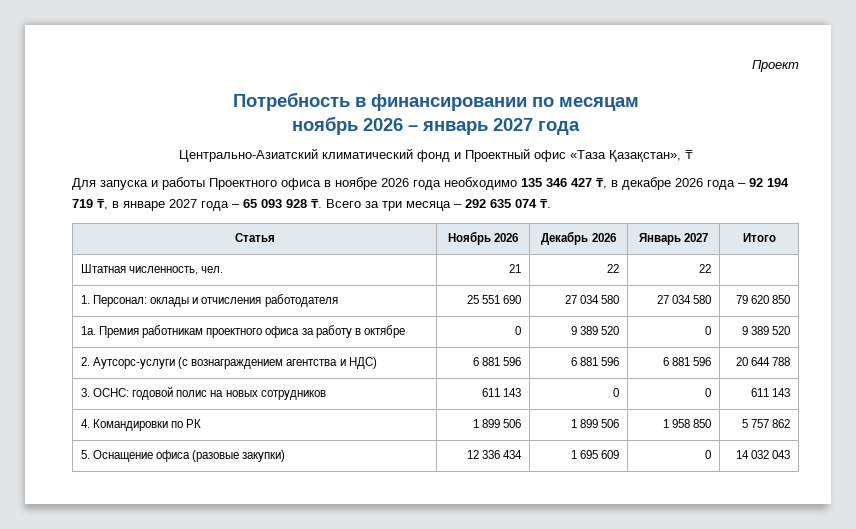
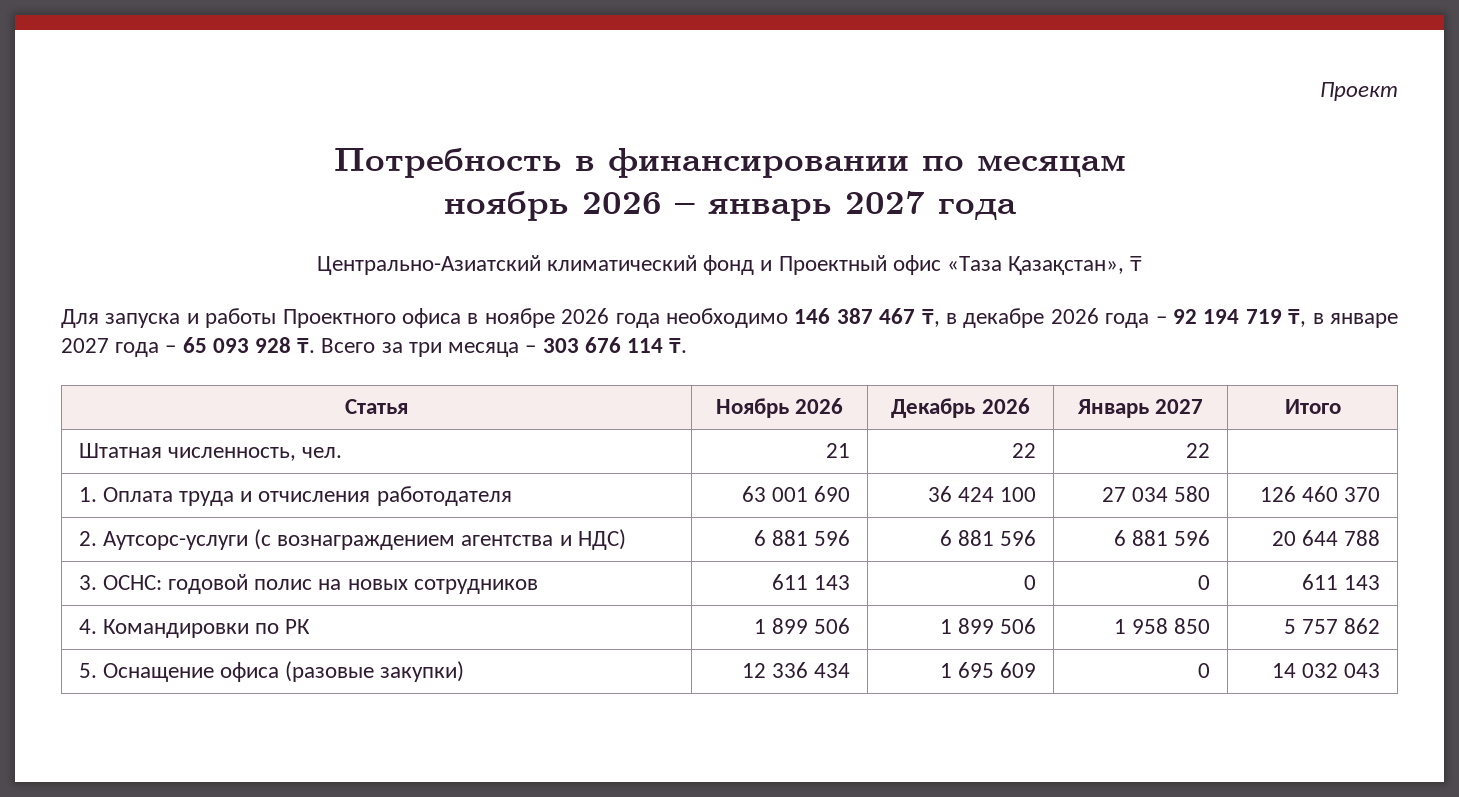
- Для запуска и работы Проектного офиса в ноябре 2026 года необходимо 135 346 427 ₸, в декабре 2026 года – 92 194 719 ₸, в январе 2027 года – 65 093 928 ₸.
+ Для запуска и работы Проектного офиса в ноябре 2026 года необходимо 146 387 467 ₸, в декабре 2026 года – 92 194 719 ₸, в январе 2027 года – 65 093 928 ₸.
- Всего за три месяца – 292 635 074 ₸.
+ Всего за три месяца – 303 676 114 ₸.
- 1. Персонал: оклады и отчисления работодателя | 25 551 690 | 27 034 580 | 27 034 580 | 79 620 850
- 1а. Премия работникам проектного офиса за работу в октябре | 0 | 9 389 520 | 0 | 9 389 520
+ 1. Оплата труда и отчисления работодателя | 63 001 690 | 36 424 100 | 27 034 580 | 126 460 370

